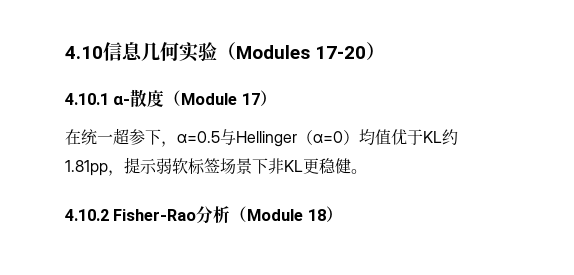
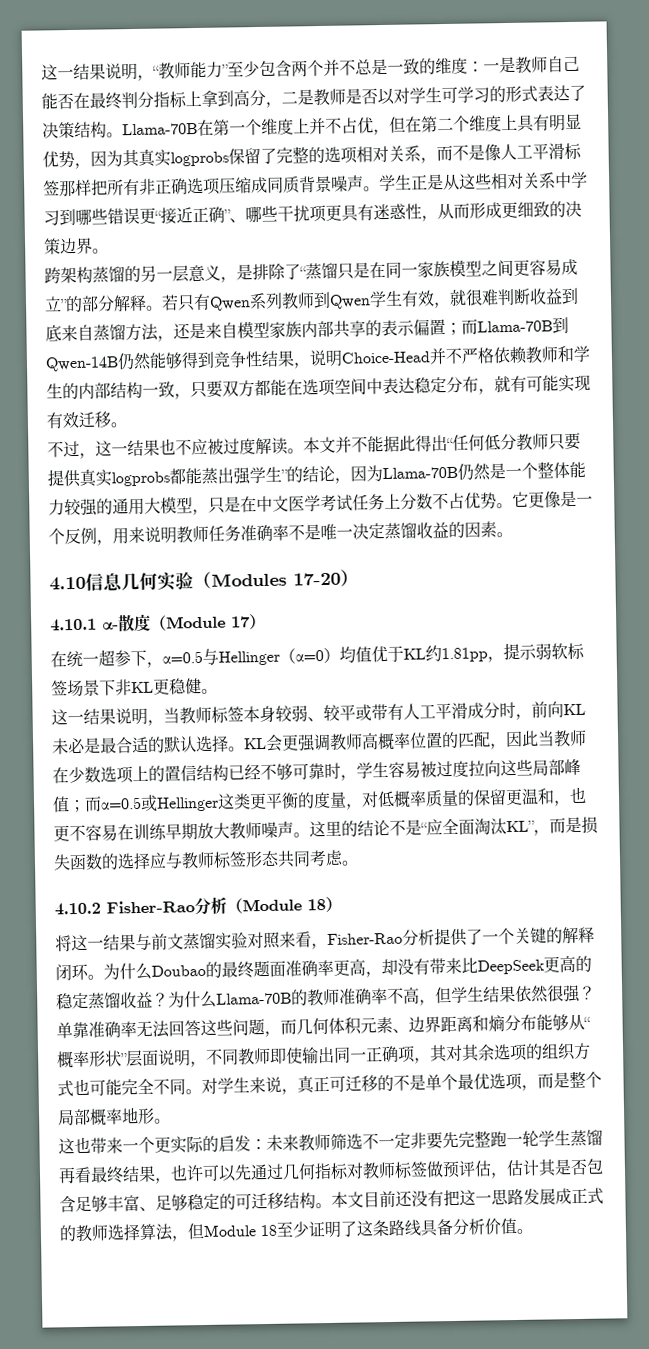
+ 这一结果说明，“教师能力”至少包含两个并不总是一致的维度：一是教师自己能否在最终判分指标上拿到高分，二是教师是否以对学生可学习的形式表达了决策结构。Llama-70B在第一个维度上并不占优，但在第二个维度上具有明显优势，因为其真实logprobs保留了完整的选项相对关系，而不是像人工平滑标签那样把所有非正确选项压缩成同质背景噪声。学生正是从这些相对关系中学习到哪些错误更“接近正确”、哪些干扰项更具有迷惑性，从而形成更细致的决策边界。
+ 跨架构蒸馏的另一层意义，是排除了“蒸馏只是在同一家族模型之间更容易成立”的部分解释。若只有Qwen系列教师到Qwen学生有效，就很难判断收益到底来自蒸馏方法，还是来自模型家族内部共享的表示偏置；而Llama-70B到Qwen-14B仍然能够得到竞争性结果，说明Choice-Head并不严格依赖教师和学生的内部结构一致，只要双方都能在选项空间中表达稳定分布，就有可能实现有效迁移。
+ 不过，这一结果也不应被过度解读。本文并不能据此得出“任何低分教师只要提供真实logprobs都能蒸出强学生”的结论，因为Llama-70B仍然是一个整体能力较强的通用大模型，只是在中文医学考试任务上分数不占优势。它更像是一个反例，用来说明教师任务准确率不是唯一决定蒸馏收益的因素。
+ 这一结果说明，当教师标签本身较弱、较平或带有人工平滑成分时，前向KL未必是最合适的默认选择。KL会更强调教师高概率位置的匹配，因此当教师在少数选项上的置信结构已经不够可靠时，学生容易被过度拉向这些局部峰值；而α=0.5或Hellinger这类更平衡的度量，对低概率质量的保留更温和，也更不容易在训练早期放大教师噪声。这里的结论不是“应全面淘汰KL”，而是损失函数的选择应与教师标签形态共同考虑。
+ 将这一结果与前文蒸馏实验对照来看，Fisher-Rao分析提供了一个关键的解释闭环。为什么Doubao的最终题面准确率更高，却没有带来比DeepSeek更高的稳定蒸馏收益？为什么Llama-70B的教师准确率不高，但学生结果依然很强？单靠准确率无法回答这些问题，而几何体积元素、边界距离和熵分布能够从“概率形状”层面说明，不同教师即使输出同一正确项，其对其余选项的组织方式也可能完全不同。对学生来说，真正可迁移的不是单个最优选项，而是整个局部概率地形。
+ 这也带来一个更实际的启发：未来教师筛选不一定非要先完整跑一轮学生蒸馏再看最终结果，也许可以先通过几何指标对教师标签做预评估，估计其是否包含足够丰富、足够稳定的可迁移结构。本文目前还没有把这一思路发展成正式的教师选择算法，但Module 18至少证明了这条路线具备分析价值。

